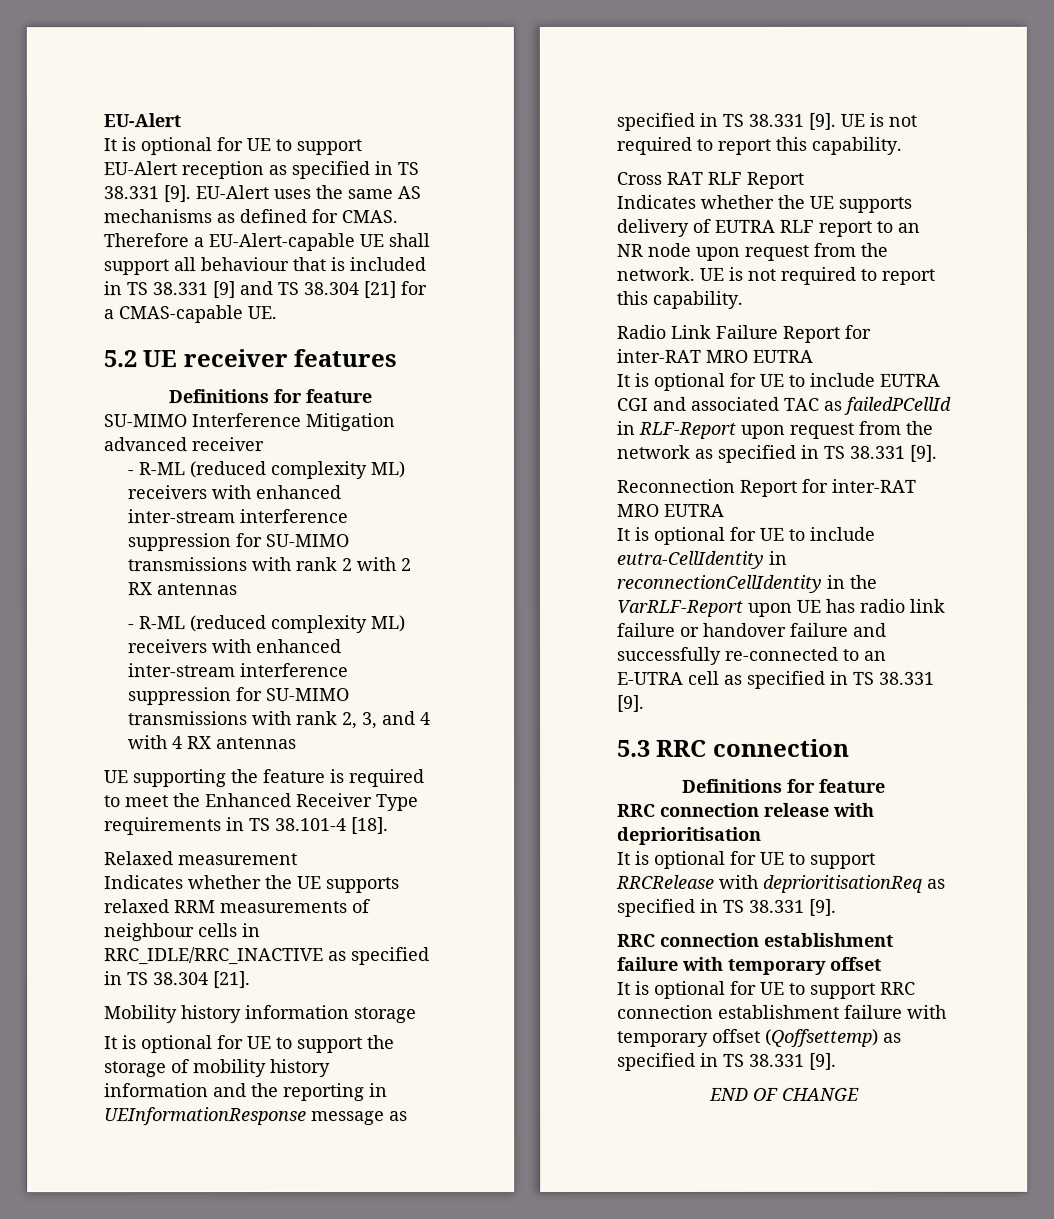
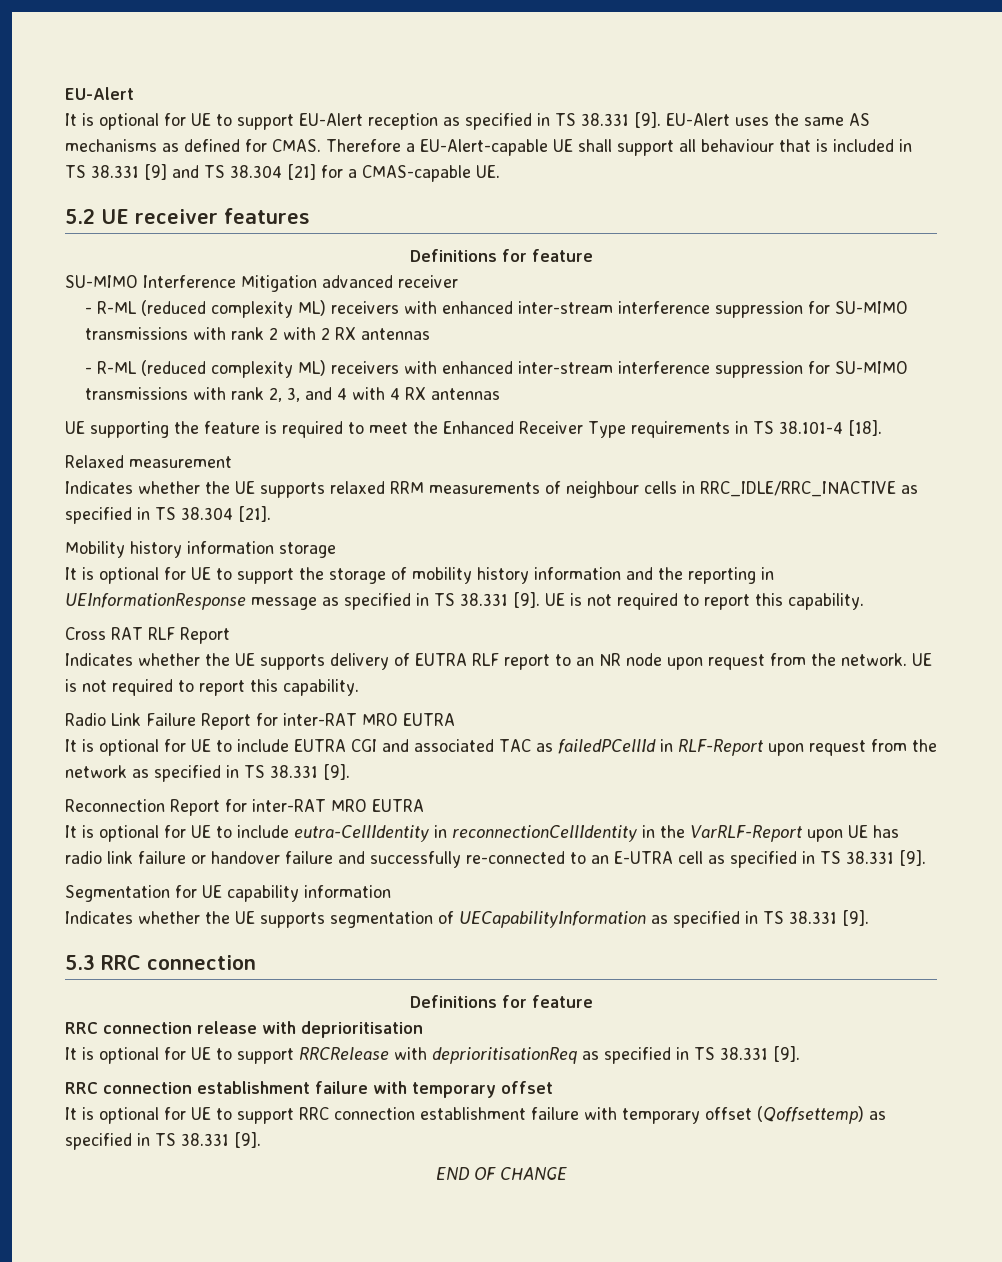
+ Segmentation for UE capability information
+ Indicates whether the UE supports segmentation of UECapabilityInformation as specified in TS 38.331 [9].

